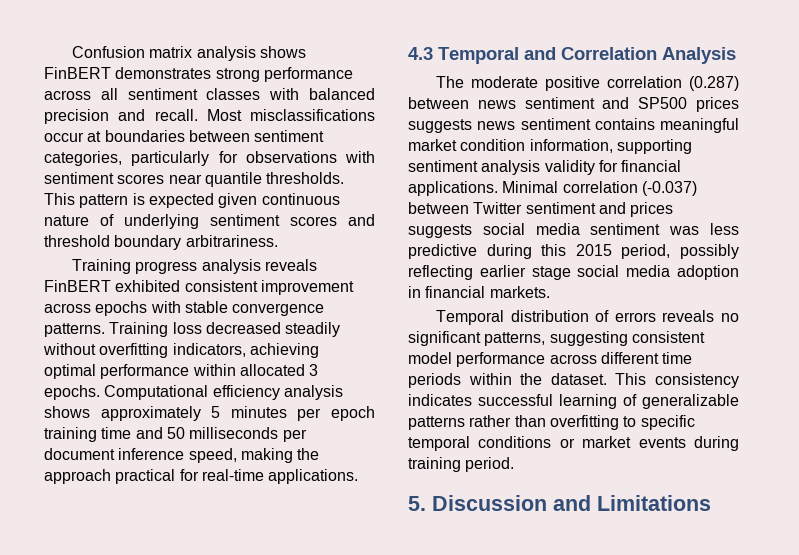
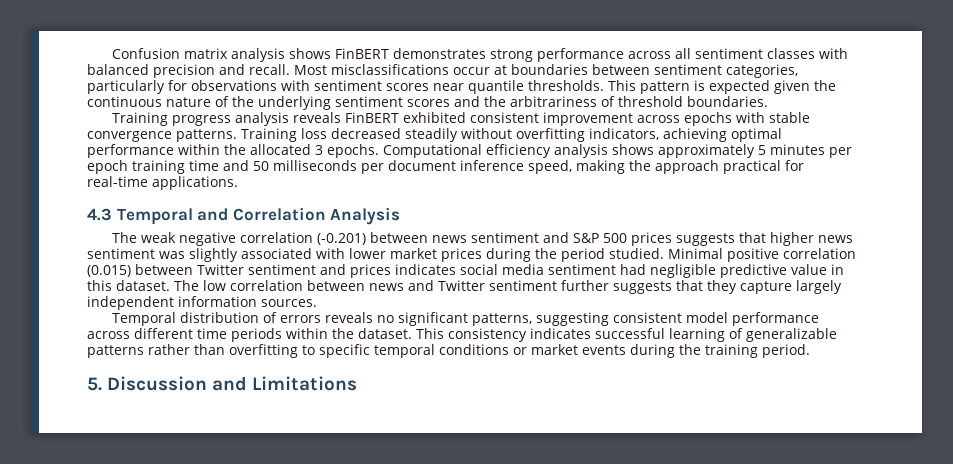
- This pattern is expected given continuous nature of underlying sentiment scores and threshold boundary arbitrariness.
+ This pattern is expected given the continuous nature of the underlying sentiment scores and the arbitrariness of threshold boundaries.
- Training loss decreased steadily without overfitting indicators, achieving optimal performance within allocated 3 epochs.
+ Training loss decreased steadily without overfitting indicators, achieving optimal performance within the allocated 3 epochs.
- The moderate positive correlation (0.287) between news sentiment and SP500 prices suggests news sentiment contains meaningful market condition information, supporting sentiment analysis validity for financial applications. Minimal correlation (-0.037) between Twitter sentiment and prices suggests social media sentiment was less predictive during this 2015 period, possibly reflecting earlier stage social media adoption in financial markets.
+ The weak negative correlation (-0.201) between news sentiment and S&P 500 prices suggests that higher news sentiment was slightly associated with lower market prices during the period studied. Minimal positive correlation (0.015) between Twitter sentiment and prices indicates social media sentiment had negligible predictive value in this dataset. The low correlation between news and Twitter sentiment further suggests that they capture largely independent information sources.
- This consistency indicates successful learning of generalizable patterns rather than overfitting to specific temporal conditions or market events during training period.
+ This consistency indicates successful learning of generalizable patterns rather than overfitting to specific temporal conditions or market events during the training period.

